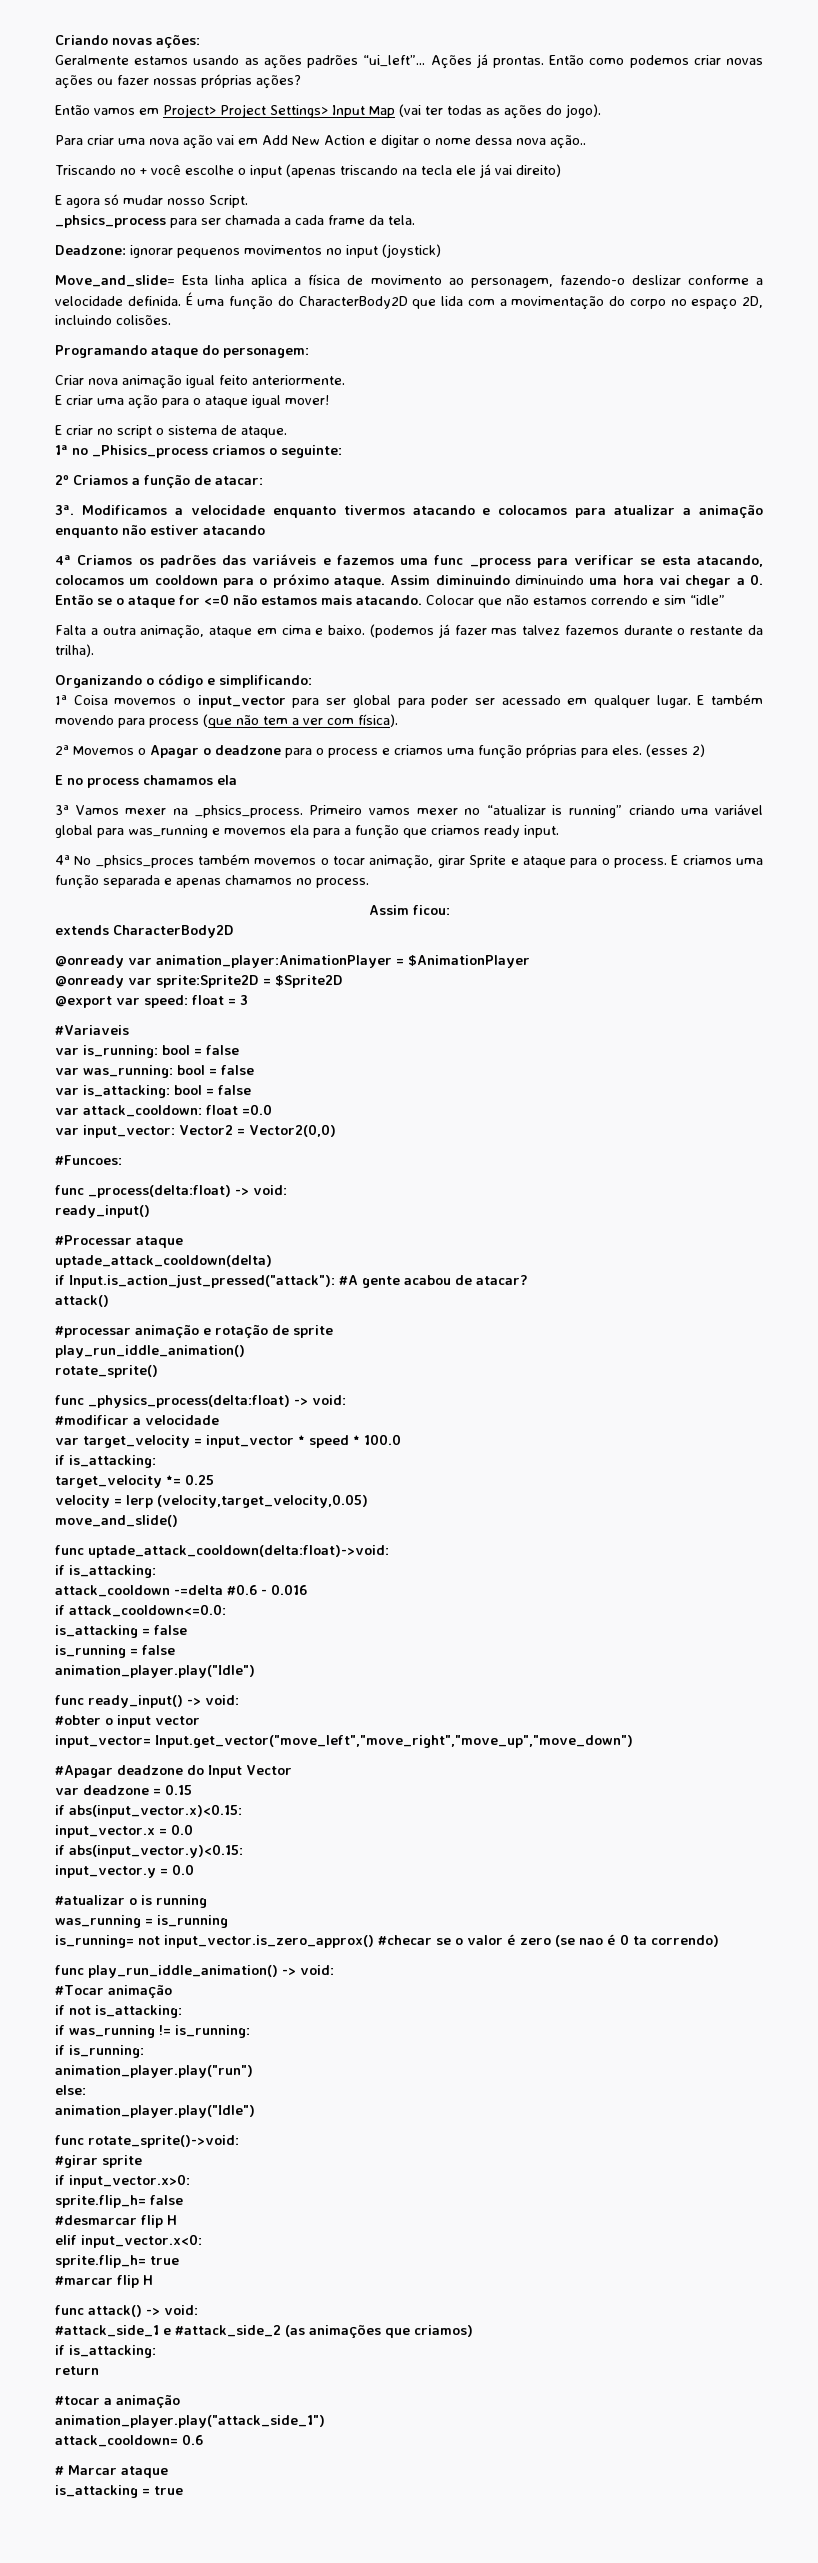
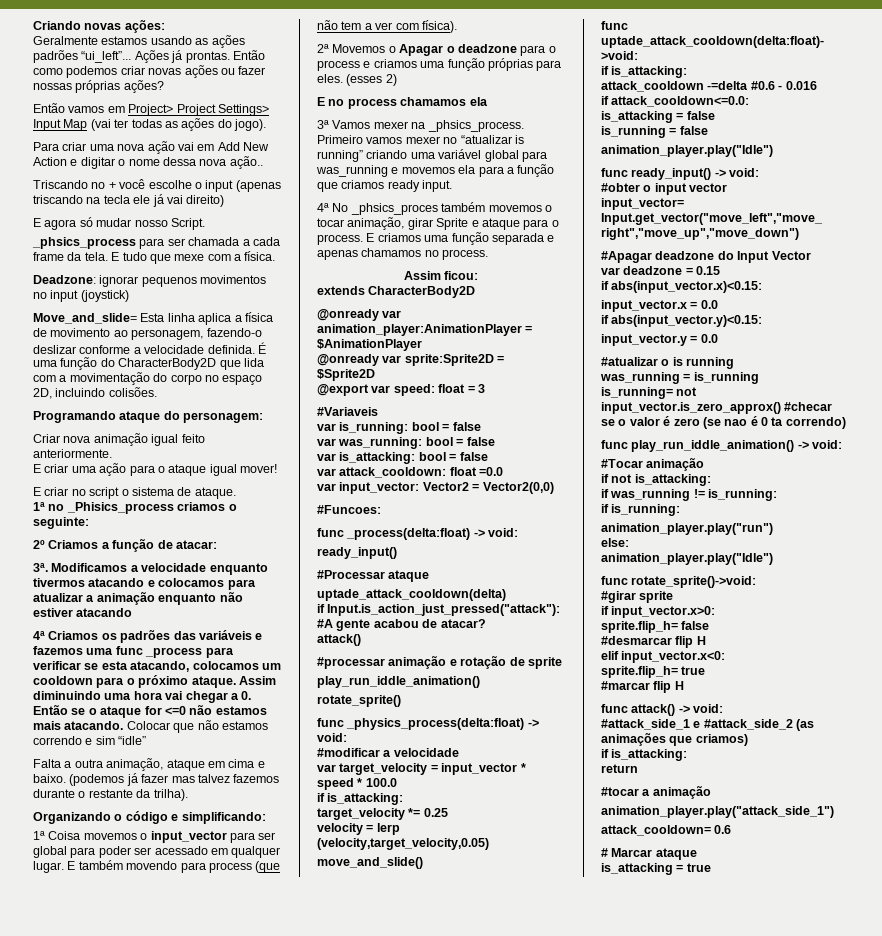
+ E tudo que mexe com a física.
- Assim diminuindo diminuindo uma hora vai chegar a 0. Então se o ataque for <=0 não estamos mais atacando.
+ Assim diminuindo uma hora vai chegar a 0. Então se o ataque for <=0 não estamos mais atacando.

